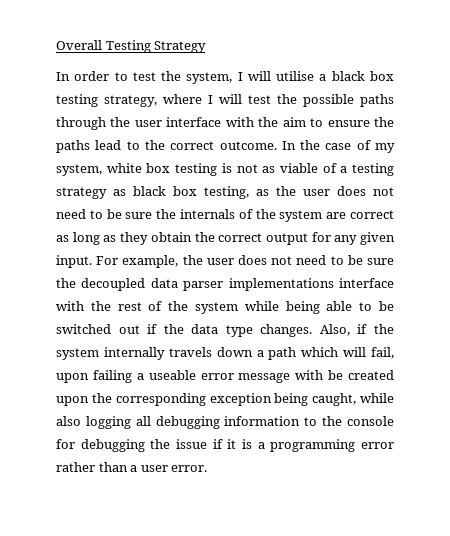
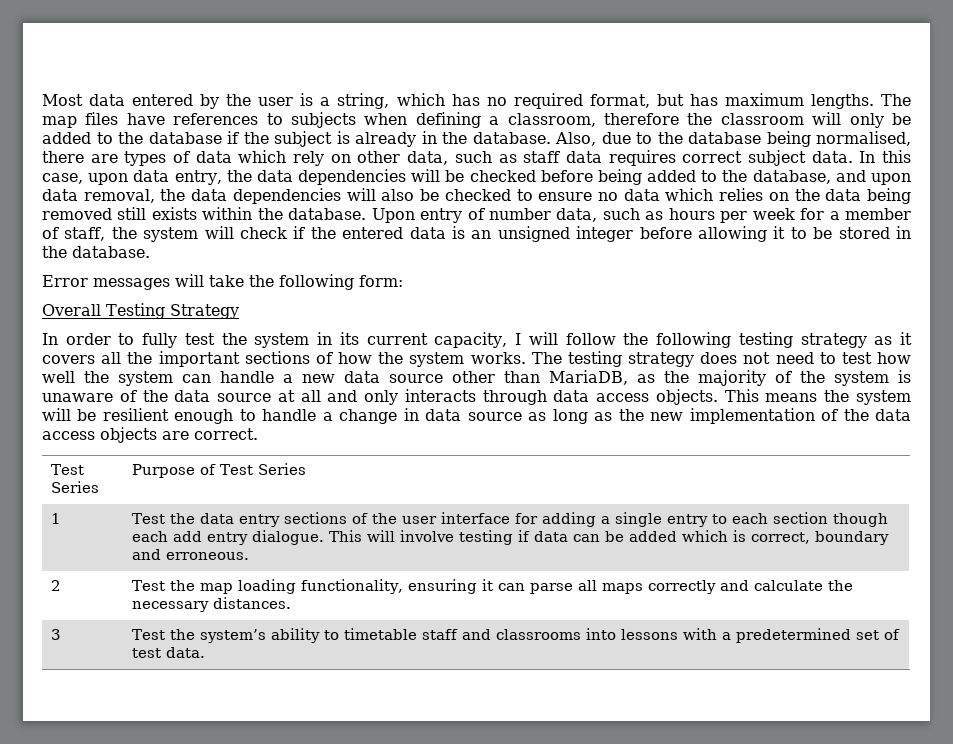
+ Most data entered by the user is a string, which has no required format, but has maximum lengths. The map files have references to subjects when defining a classroom, therefore the classroom will only be added to the database if the subject is already in the database. Also, due to the database being normalised, there are types of data which rely on other data, such as staff data requires correct subject data. In this case, upon data entry, the data dependencies will be checked before being added to the database, and upon data removal, the data dependencies will also be checked to ensure no data which relies on the data being removed still exists within the database. Upon entry of number data, such as hours per week for a member of staff, the system will check if the entered data is an unsigned integer before allowing it to be stored in the database.
+ Error messages will take the following form:
- In order to test the system, I will utilise a black box testing strategy, where I will test the possible paths through the user interface with the aim to ensure the paths lead to the correct outcome. In the case of my system, white box testing is not as viable of a testing strategy as black box testing, as the user does not need to be sure the internals of the system are correct as long as they obtain the correct output for any given input. For example, the user does not need to be sure the decoupled data parser implementations interface with the rest of the system while being able to be switched out if the data type changes. Also, if the system internally travels down a path which will fail, upon failing a useable error message with be created upon the corresponding exception being caught, while also logging all debugging information to the console for debugging the issue if it is a programming error rather than a user error.
+ In order to fully test the system in its current capacity, I will follow the following testing strategy as it covers all the important sections of how the system works. The testing strategy does not need to test how well the system can handle a new data source other than MariaDB, as the majority of the system is unaware of the data source at all and only interacts through data access objects. This means the system will be resilient enough to handle a change in data source as long as the new implementation of the data access objects are correct.
+ Test Series | Purpose of Test Series
+ 1 | Test the data entry sections of the user interface for adding a single entry to each section though each add entry dialogue. This will involve testing if data can be added which is correct, boundary and erroneous.
+ 2 | Test the map loading functionality, ensuring it can parse all maps correctly and calculate the necessary distances.
+ 3 | Test the system’s ability to timetable staff and classrooms into lessons with a predetermined set of test data.

